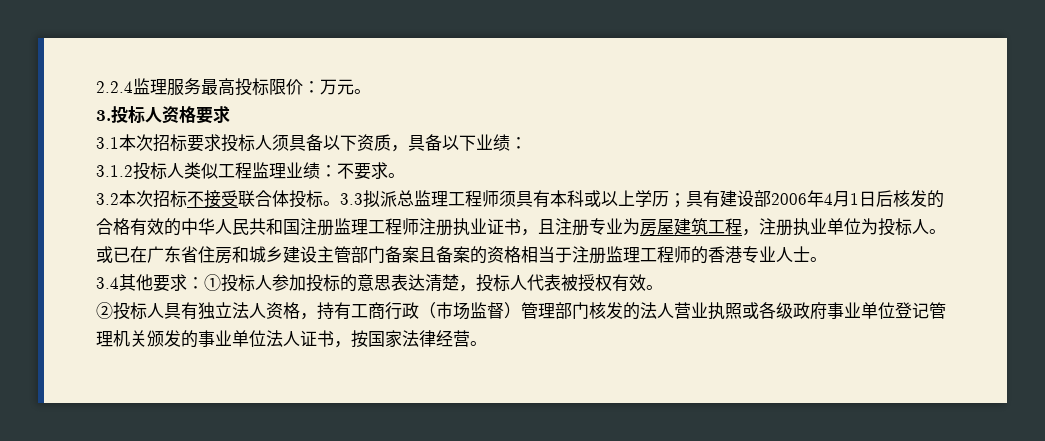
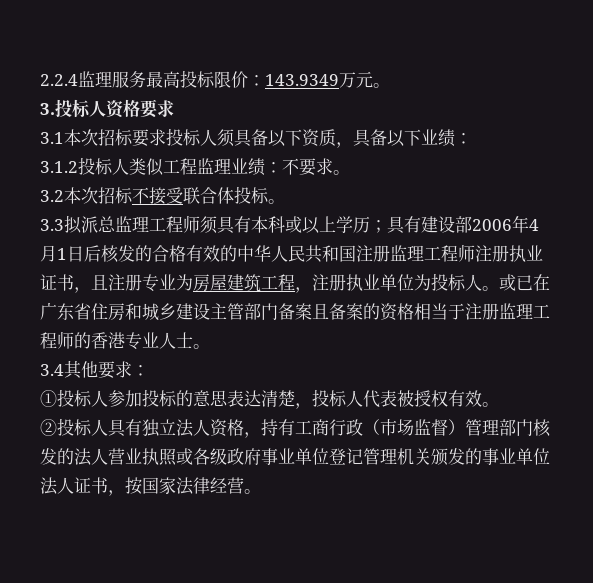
- 2.2.4监理服务最高投标限价：万元。
+ 2.2.4监理服务最高投标限价：143.9349万元。
- 3.2本次招标不接受联合体投标。3.3拟派总监理工程师须具有本科或以上学历；具有建设部2006年4月1日后核发的合格有效的中华人民共和国注册监理工程师注册执业证书，且注册专业为房屋建筑工程，注册执业单位为投标人。
+ 3.2本次招标不接受联合体投标。
+ 3.3拟派总监理工程师须具有本科或以上学历；具有建设部2006年4月1日后核发的合格有效的中华人民共和国注册监理工程师注册执业证书，且注册专业为房屋建筑工程，注册执业单位为投标人。
- 3.4其他要求：①投标人参加投标的意思表达清楚，投标人代表被授权有效。
+ 3.4其他要求：
+ ①投标人参加投标的意思表达清楚，投标人代表被授权有效。

